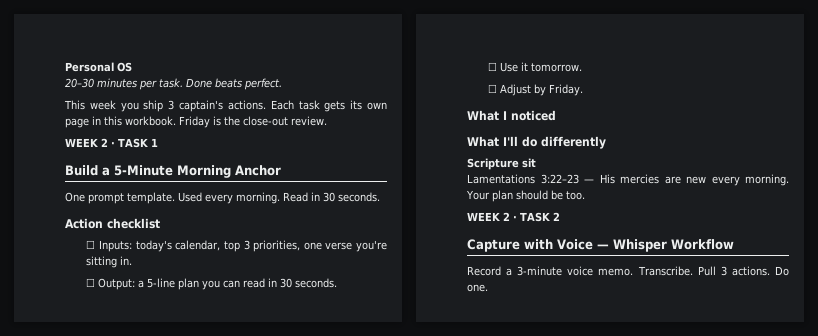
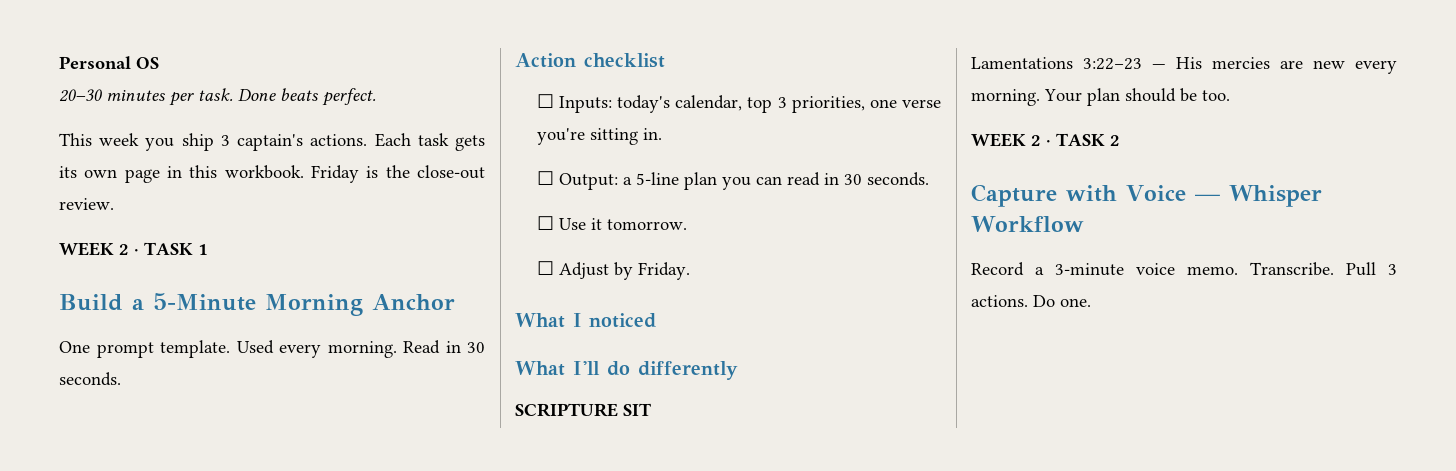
- Scripture sit
+ SCRIPTURE SIT

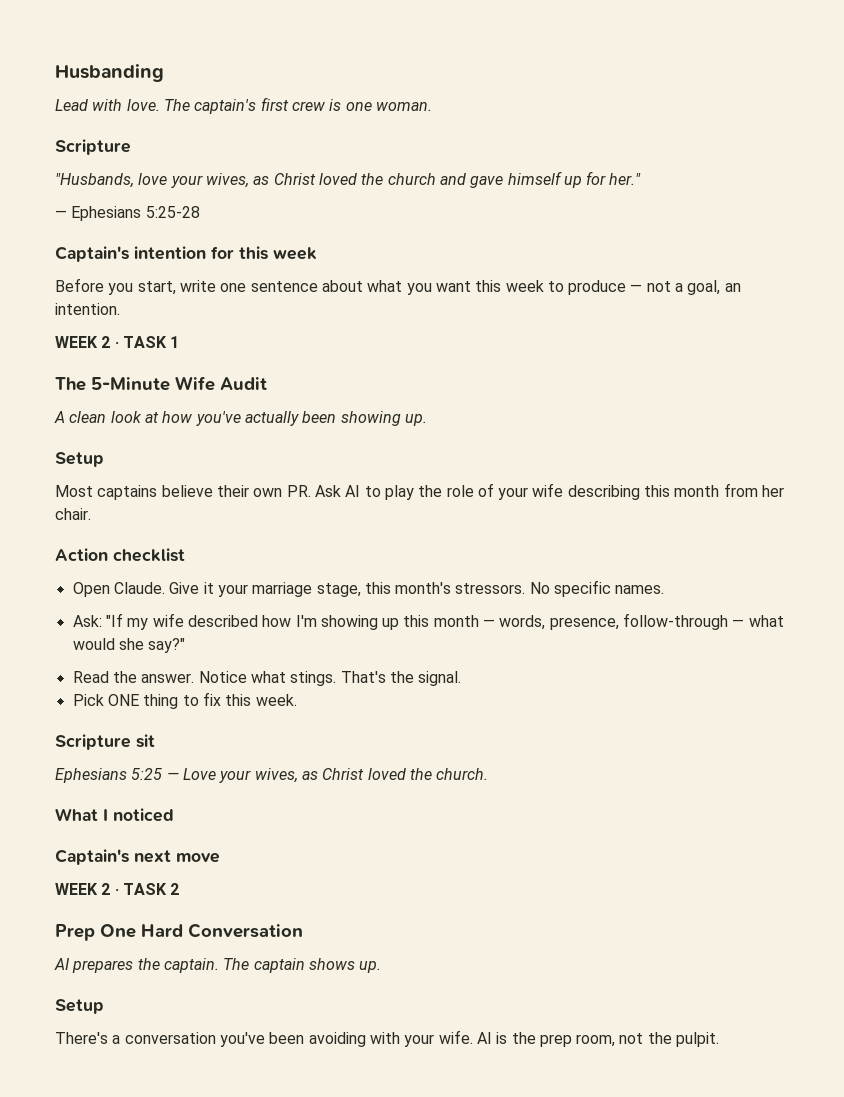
- Personal OS
- 20–30 minutes per task. Done beats perfect.
- This week you ship 3 captain's actions. Each task gets its own page in this workbook. Friday is the close-out review.
+ Husbanding
+ Lead with love. The captain's first crew is one woman.
+ Scripture
+ "Husbands, love your wives, as Christ loved the church and gave himself up for her."
+ — Ephesians 5:25-28
+ Captain's intention for this week
+ Before you start, write one sentence about what you want this week to produce — not a goal, an intention.
- Build a 5-Minute Morning Anchor
- One prompt template. Used every morning. Read in 30 seconds.
+ The 5-Minute Wife Audit
+ A clean look at how you've actually been showing up.
+ Setup
+ Most captains believe their own PR. Ask AI to play the role of your wife describing this month from her chair.
  Action checklist
- ☐ Inputs: today's calendar, top 3 priorities, one verse you're sitting in.
- ☐ Output: a 5-line plan you can read in 30 seconds.
- ☐ Use it tomorrow.
- ☐ Adjust by Friday.
+ Open Claude. Give it your marriage stage, this month's stressors. No specific names.
+ Ask: "If my wife described how I'm showing up this month — words, presence, follow-through — what would she say?"
+ Read the answer. Notice what stings. That's the signal.
+ Pick ONE thing to fix this week.
+ Scripture sit
+ Ephesians 5:25 — Love your wives, as Christ loved the church.
  What I noticed
- What I'll do differently
- SCRIPTURE SIT
- Lamentations 3:22–23 — His mercies are new every morning. Your plan should be too.
+ Captain's next move
- Capture with Voice — Whisper Workflow
- Record a 3-minute voice memo. Transcribe. Pull 3 actions. Do one.
+ Prep One Hard Conversation
+ AI prepares the captain. The captain shows up.
+ Setup
+ There's a conversation you've been avoiding with your wife. AI is the prep room, not the pulpit.

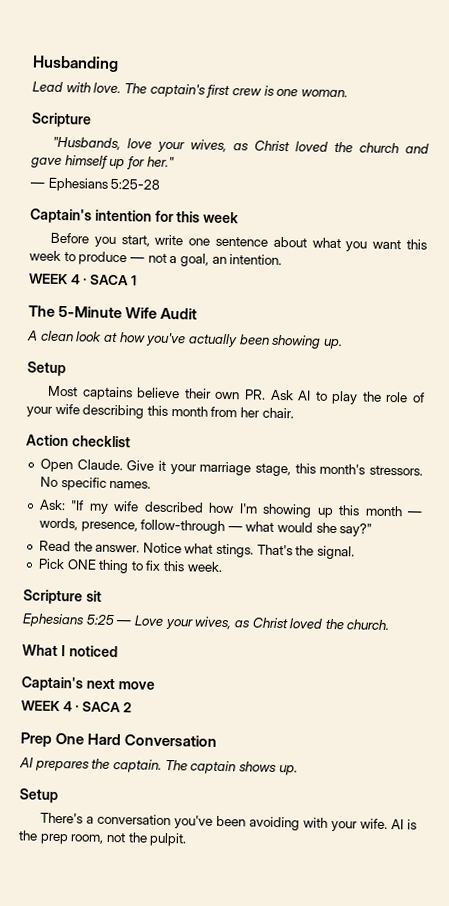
- WEEK 2 · TASK 1
+ WEEK 4 · SACA 1
- WEEK 2 · TASK 2
+ WEEK 4 · SACA 2

